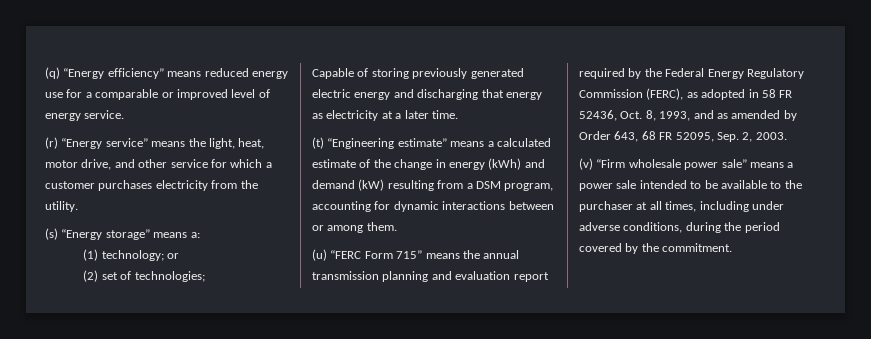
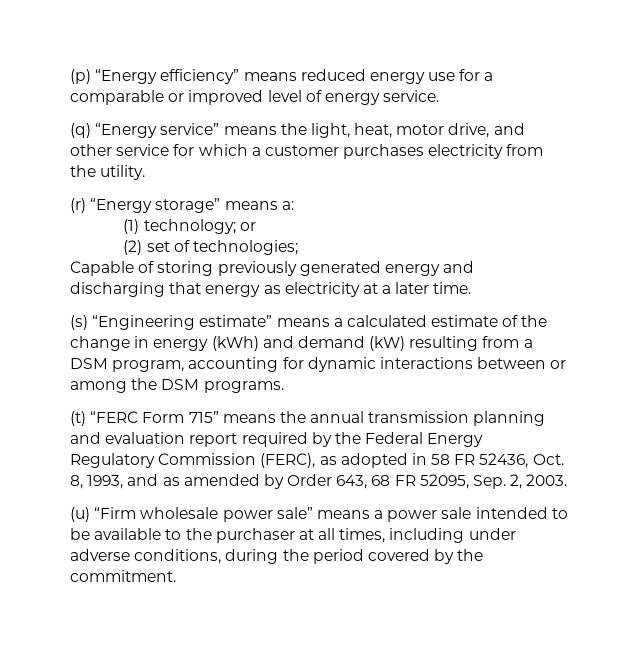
- (q) “Energy efficiency” means reduced energy use for a comparable or improved level of energy service.
+ (p) “Energy efficiency” means reduced energy use for a comparable or improved level of energy service.
- (r) “Energy service” means the light, heat, motor drive, and other service for which a customer purchases electricity from the utility.
+ (q) “Energy service” means the light, heat, motor drive, and other service for which a customer purchases electricity from the utility.
- (s) “Energy storage” means a:
+ (r) “Energy storage” means a:
- Capable of storing previously generated electric energy and discharging that energy as electricity at a later time.
+ Capable of storing previously generated energy and discharging that energy as electricity at a later time.
- (t) “Engineering estimate” means a calculated estimate of the change in energy (kWh) and demand (kW) resulting from a DSM program, accounting for dynamic interactions between or among them.
- (u) “FERC Form 715” means the annual transmission planning and evaluation report required by the Federal Energy Regulatory Commission (FERC), as adopted in 58 FR 52436, Oct. 8, 1993, and as amended by Order 643, 68 FR 52095, Sep. 2, 2003.
+ (s) “Engineering estimate” means a calculated estimate of the change in energy (kWh) and demand (kW) resulting from a DSM program, accounting for dynamic interactions between or among the DSM programs.
+ (t) “FERC Form 715” means the annual transmission planning and evaluation report required by the Federal Energy Regulatory Commission (FERC), as adopted in 58 FR 52436, Oct. 8, 1993, and as amended by Order 643, 68 FR 52095, Sep. 2, 2003.
- (v) “Firm wholesale power sale” means a power sale intended to be available to the purchaser at all times, including under adverse conditions, during the period covered by the commitment.
+ (u) “Firm wholesale power sale” means a power sale intended to be available to the purchaser at all times, including under adverse conditions, during the period covered by the commitment.

